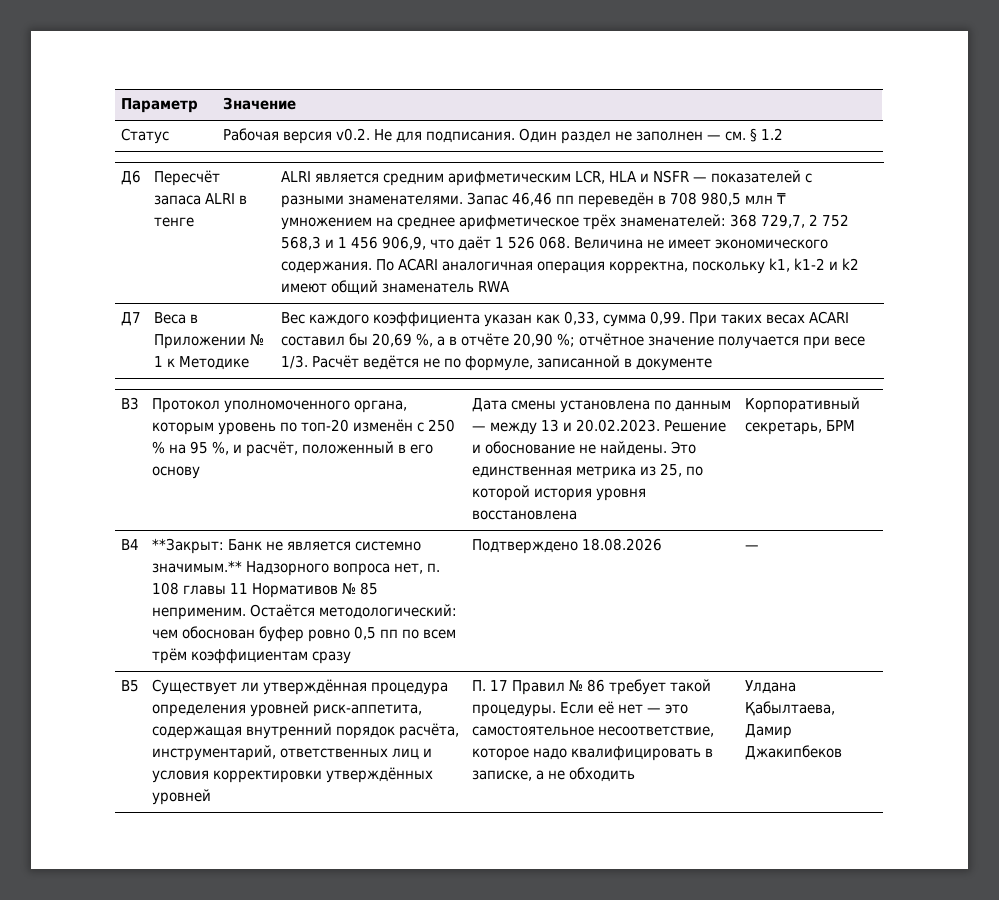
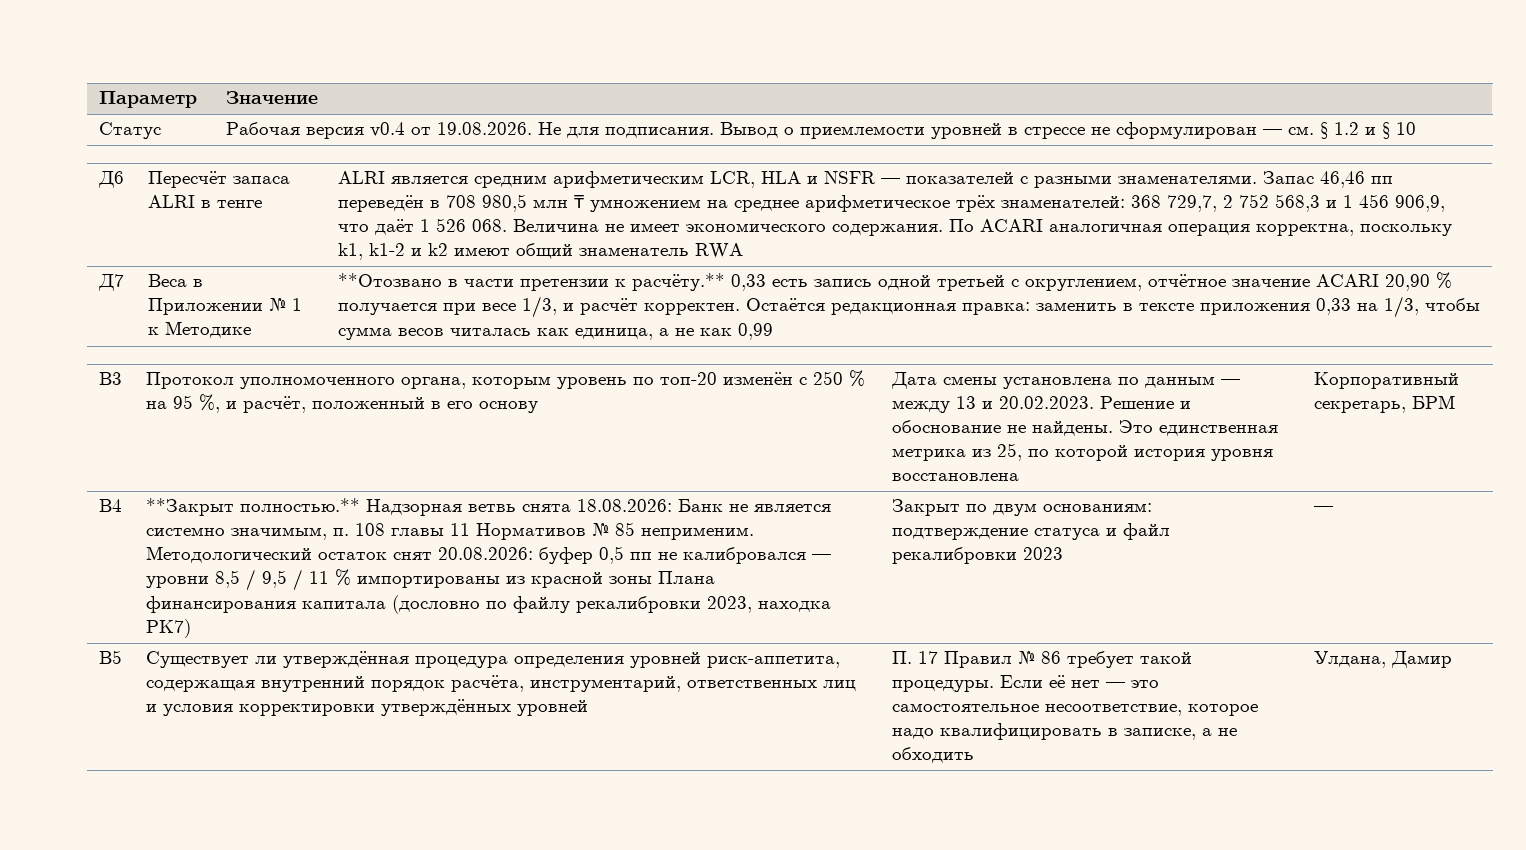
- Статус | Рабочая версия v0.2. Не для подписания. Один раздел не заполнен — см. § 1.2
+ Статус | Рабочая версия v0.4 от 19.08.2026. Не для подписания. Вывод о приемлемости уровней в стрессе не сформулирован — см. § 1.2 и § 10
- Вес каждого коэффициента указан как 0,33, сумма 0,99. При таких весах ACARI составил бы 20,69 %, а в отчёте 20,90 %; отчётное значение получается при весе 1/3. Расчёт ведётся не по формуле, записанной в документе
+ **Отозвано в части претензии к расчёту.** 0,33 есть запись одной третьей с округлением, отчётное значение ACARI 20,90 % получается при весе 1/3, и расчёт корректен. Остаётся редакционная правка: заменить в тексте приложения 0,33 на 1/3, чтобы сумма весов читалась как единица, а не как 0,99
- **Закрыт: Банк не является системно значимым.** Надзорного вопроса нет, п. 108 главы 11 Нормативов № 85 неприменим.
+ **Закрыт полностью.** Надзорная ветвь снята 18.08.2026: Банк не является системно значимым, п. 108 главы 11 Нормативов № 85 неприменим.
- Остаётся методологический: чем обоснован буфер ровно 0,5 пп по всем трём коэффициентам сразу | Подтверждено 18.08.2026
+ Методологический остаток снят 20.08.2026: буфер 0,5 пп не калибровался — уровни 8,5 / 9,5 / 11 % импортированы из красной зоны Плана финансирования капитала (дословно по файлу рекалибровки 2023, находка РК7) | Закрыт по двум основаниям: подтверждение статуса и файл рекалибровки 2023
- Улдана Қабылтаева, Дамир Джакипбеков
+ Улдана, Дамир

